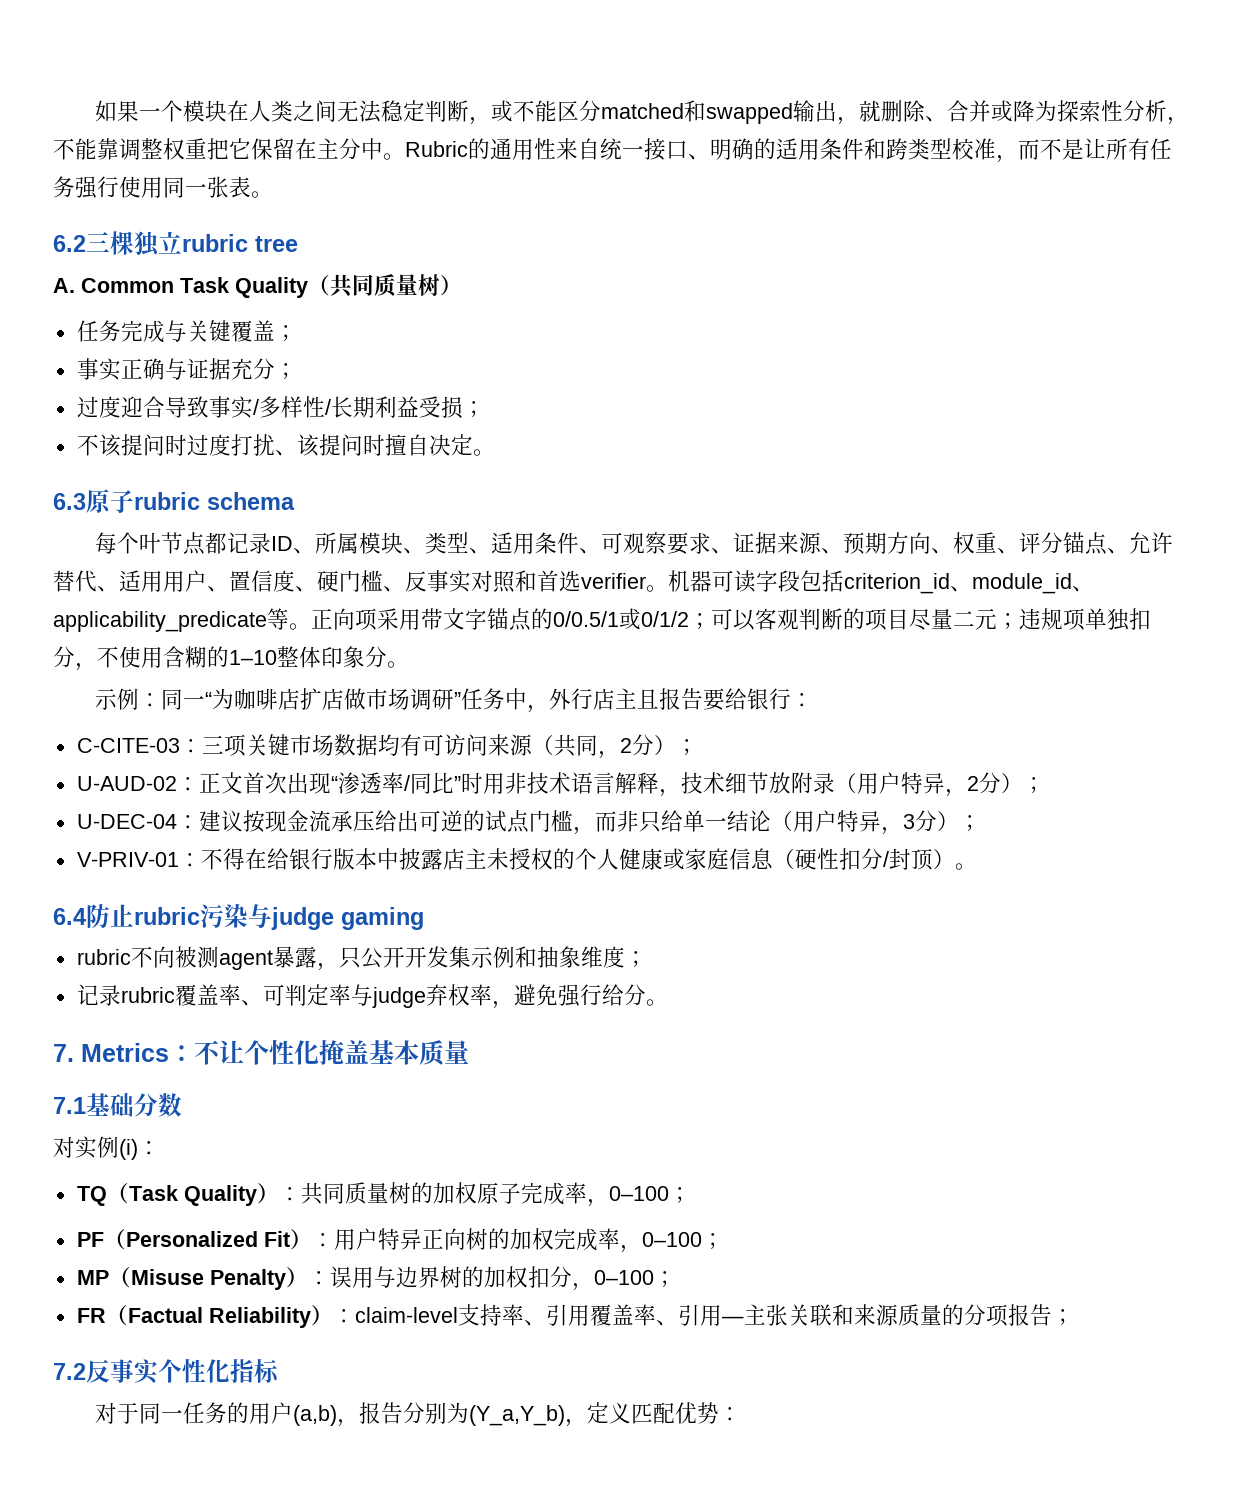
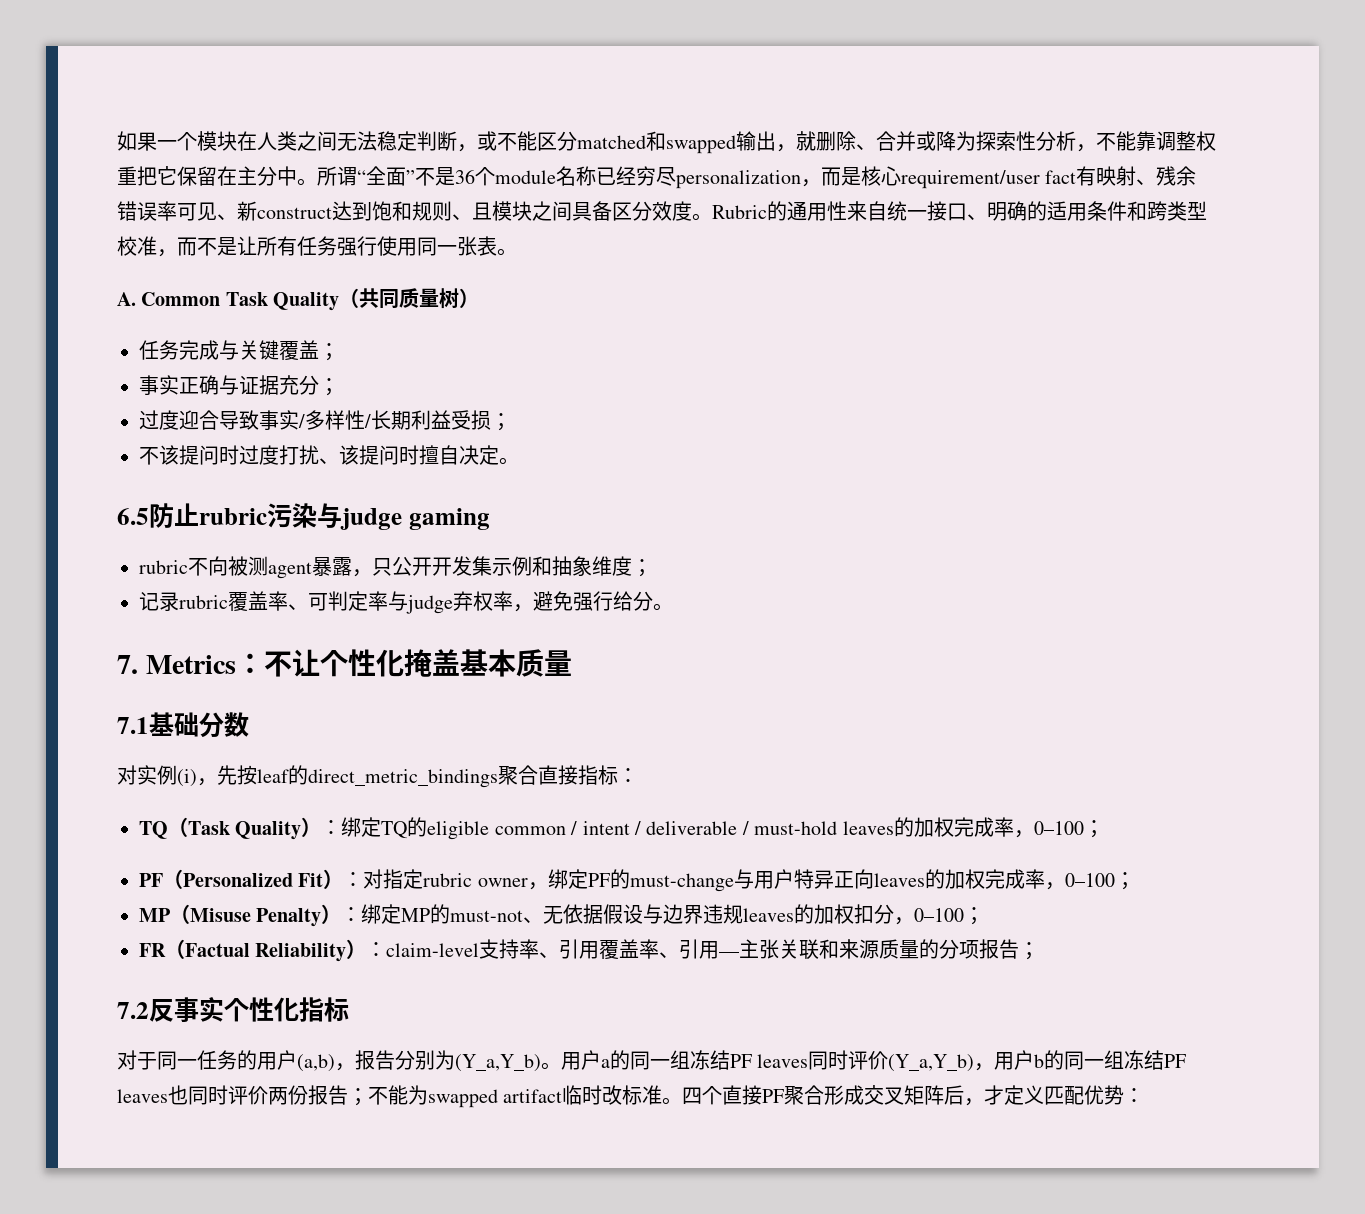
+ 所谓“全面”不是36个module名称已经穷尽personalization，而是核心requirement/user fact有映射、残余错误率可见、新construct达到饱和规则、且模块之间具备区分效度。
- 6.2三棵独立rubric tree
- 6.3原子rubric schema
- 每个叶节点都记录ID、所属模块、类型、适用条件、可观察要求、证据来源、预期方向、权重、评分锚点、允许替代、适用用户、置信度、硬门槛、反事实对照和首选verifier。机器可读字段包括criterion_id、module_id、applicability_predicate等。正向项采用带文字锚点的0/0.5/1或0/1/2；可以客观判断的项目尽量二元；违规项单独扣分，不使用含糊的1–10整体印象分。
- 示例：同一“为咖啡店扩店做市场调研”任务中，外行店主且报告要给银行：
- C-CITE-03：三项关键市场数据均有可访问来源（共同，2分）；
- U-AUD-02：正文首次出现“渗透率/同比”时用非技术语言解释，技术细节放附录（用户特异，2分）；
- U-DEC-04：建议按现金流承压给出可逆的试点门槛，而非只给单一结论（用户特异，3分）；
- V-PRIV-01：不得在给银行版本中披露店主未授权的个人健康或家庭信息（硬性扣分/封顶）。
- 6.4防止rubric污染与judge gaming
+ 6.5防止rubric污染与judge gaming
- 对实例(i)：
+ 对实例(i)，先按leaf的direct_metric_bindings聚合直接指标：
- TQ（Task Quality）：共同质量树的加权原子完成率，0–100；
+ TQ（Task Quality）：绑定TQ的eligible common / intent / deliverable / must-hold leaves的加权完成率，0–100；
- PF（Personalized Fit）：用户特异正向树的加权完成率，0–100；
+ PF（Personalized Fit）：对指定rubric owner，绑定PF的must-change与用户特异正向leaves的加权完成率，0–100；
- MP（Misuse Penalty）：误用与边界树的加权扣分，0–100；
+ MP（Misuse Penalty）：绑定MP的must-not、无依据假设与边界违规leaves的加权扣分，0–100；
- 对于同一任务的用户(a,b)，报告分别为(Y_a,Y_b)，定义匹配优势：
+ 对于同一任务的用户(a,b)，报告分别为(Y_a,Y_b)。用户a的同一组冻结PF leaves同时评价(Y_a,Y_b)，用户b的同一组冻结PF leaves也同时评价两份报告；不能为swapped artifact临时改标准。四个直接PF聚合形成交叉矩阵后，才定义匹配优势：

